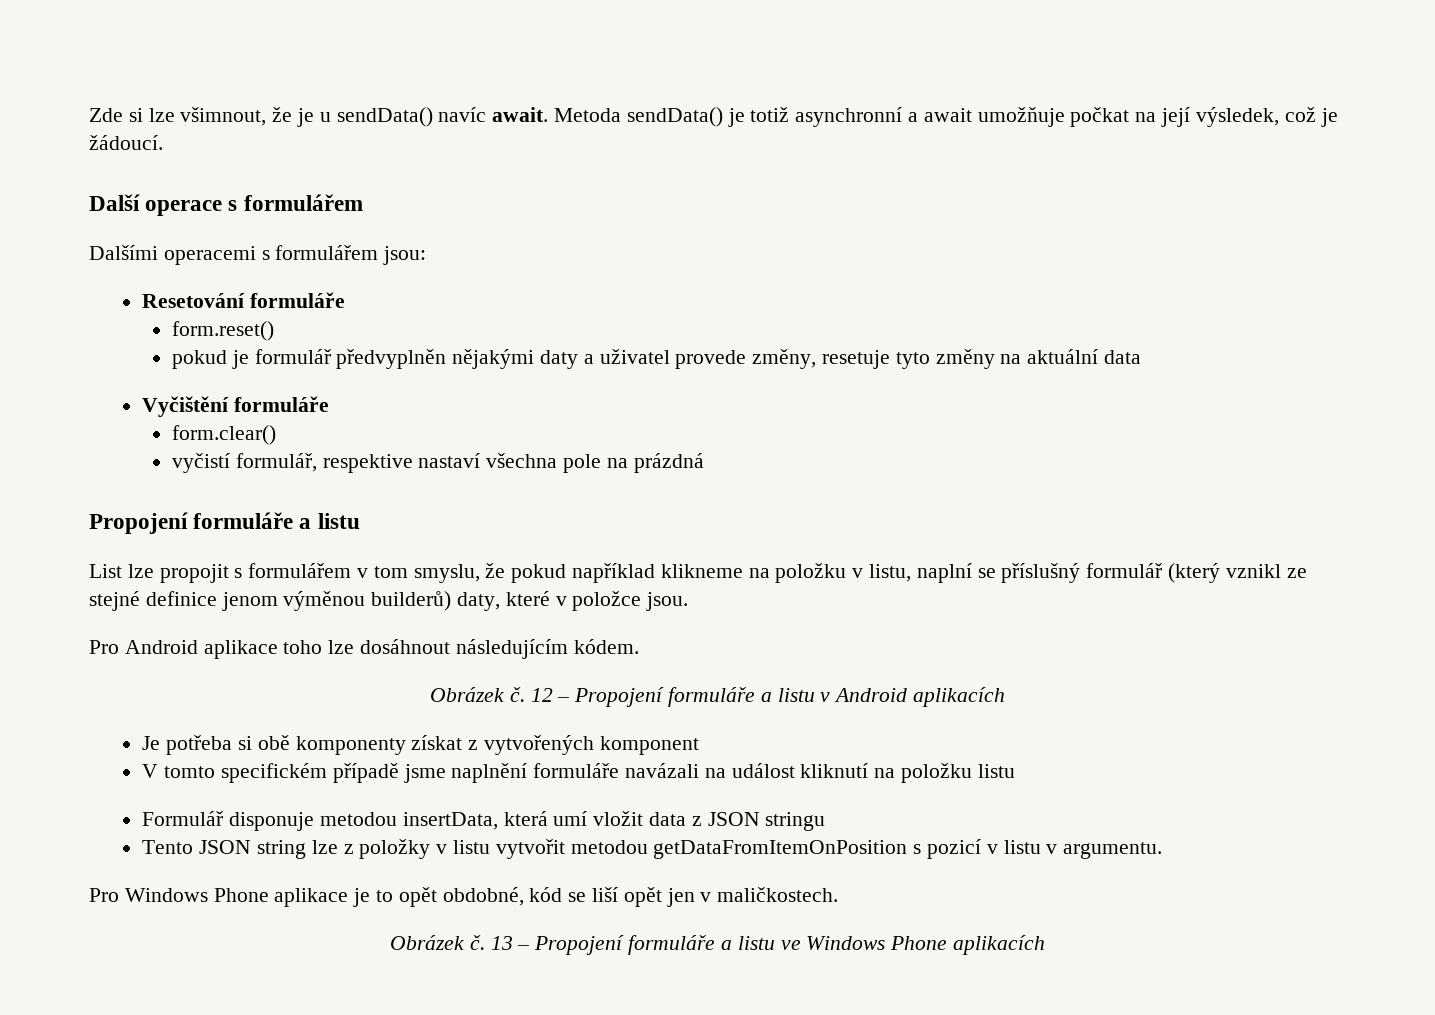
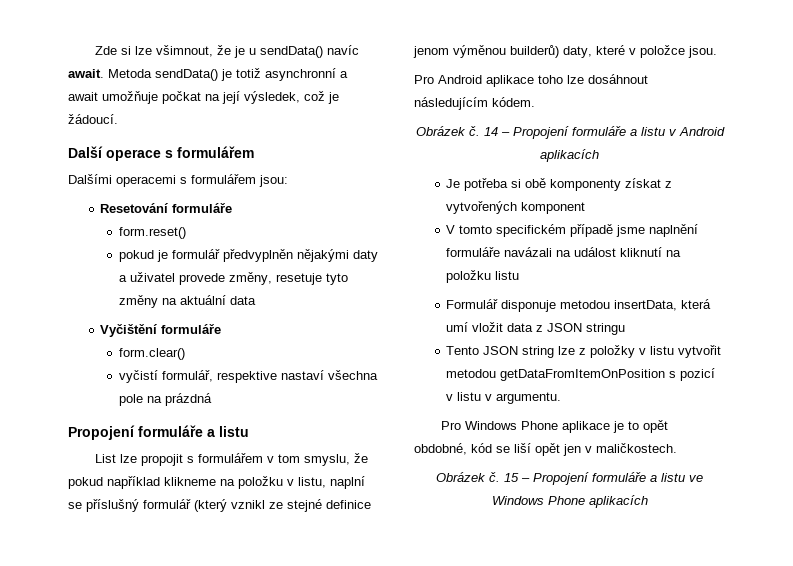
- 12 – Propojení formuláře a listu v Android aplikacích
+ 14 – Propojení formuláře a listu v Android aplikacích
- 13 – Propojení formuláře a listu ve Windows Phone aplikacích
+ 15 – Propojení formuláře a listu ve Windows Phone aplikacích

